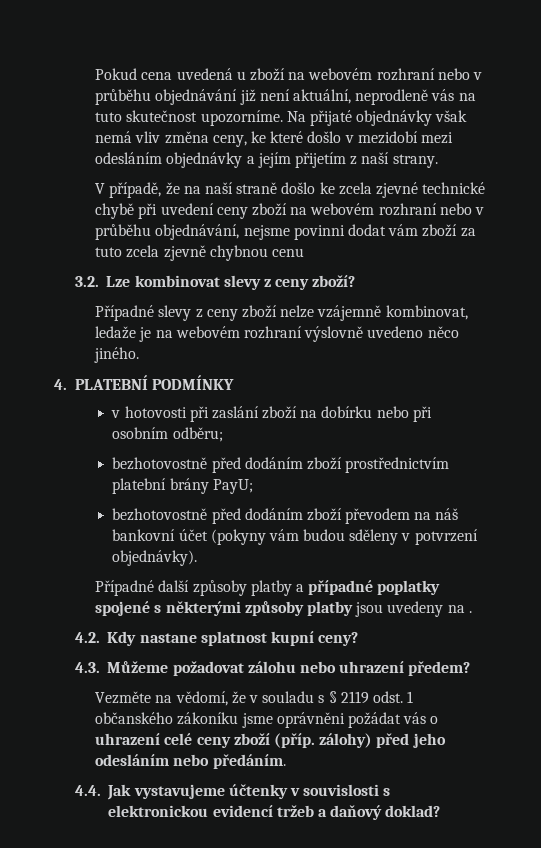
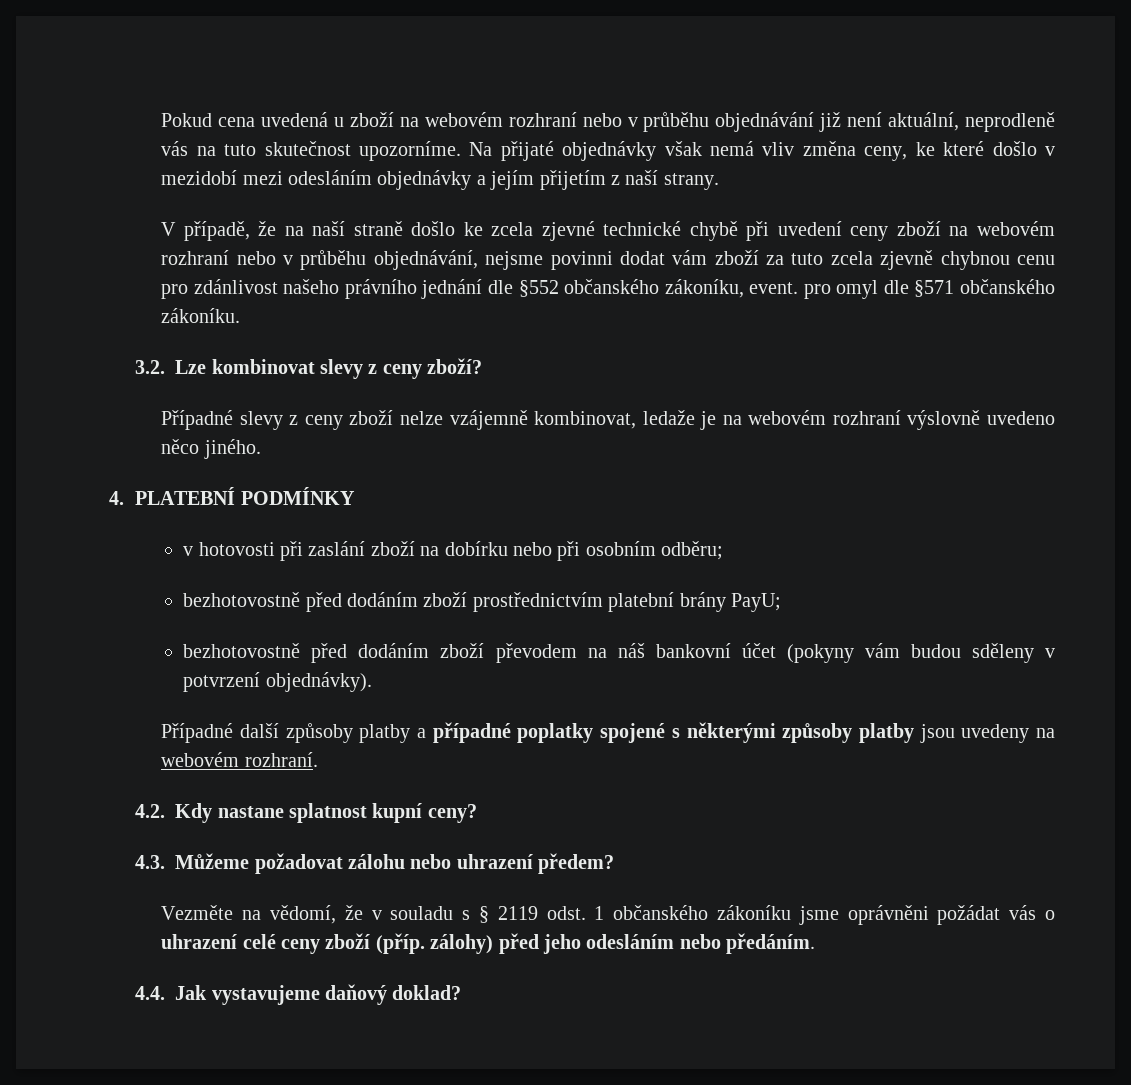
- V případě, že na naší straně došlo ke zcela zjevné technické chybě při uvedení ceny zboží na webovém rozhraní nebo v průběhu objednávání, nejsme povinni dodat vám zboží za tuto zcela zjevně chybnou cenu
+ V případě, že na naší straně došlo ke zcela zjevné technické chybě při uvedení ceny zboží na webovém rozhraní nebo v průběhu objednávání, nejsme povinni dodat vám zboží za tuto zcela zjevně chybnou cenu pro zdánlivost našeho právního jednání dle §552 občanského zákoníku, event. pro omyl dle §571 občanského zákoníku.
- Případné další způsoby platby a případné poplatky spojené s některými způsoby platby jsou uvedeny na .
+ Případné další způsoby platby a případné poplatky spojené s některými způsoby platby jsou uvedeny na webovém rozhraní.
- 4.4. Jak vystavujeme účtenky v souvislosti s elektronickou evidencí tržeb a daňový doklad?
+ 4.4. Jak vystavujeme daňový doklad?

